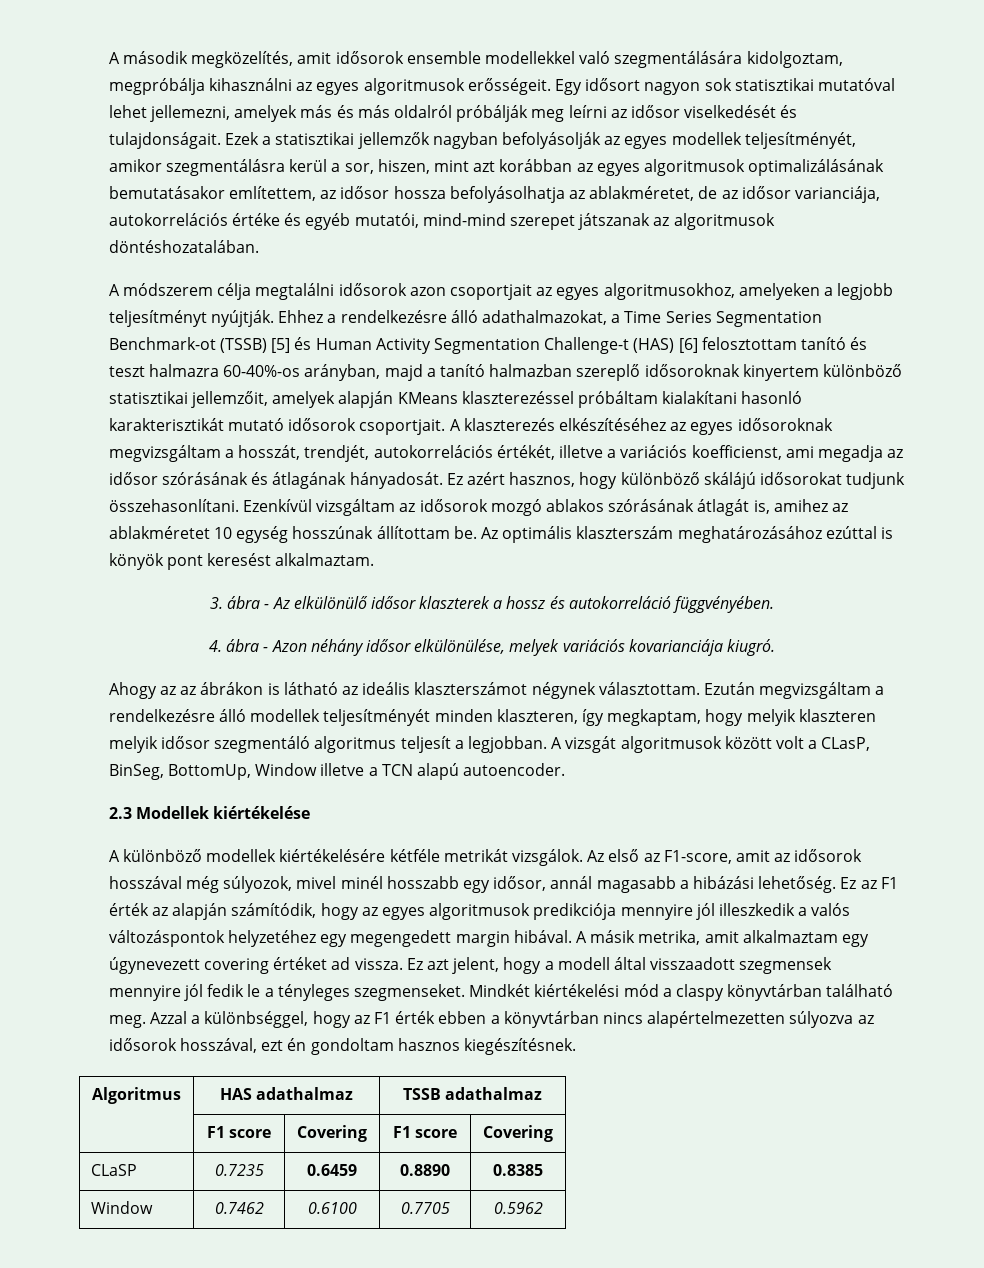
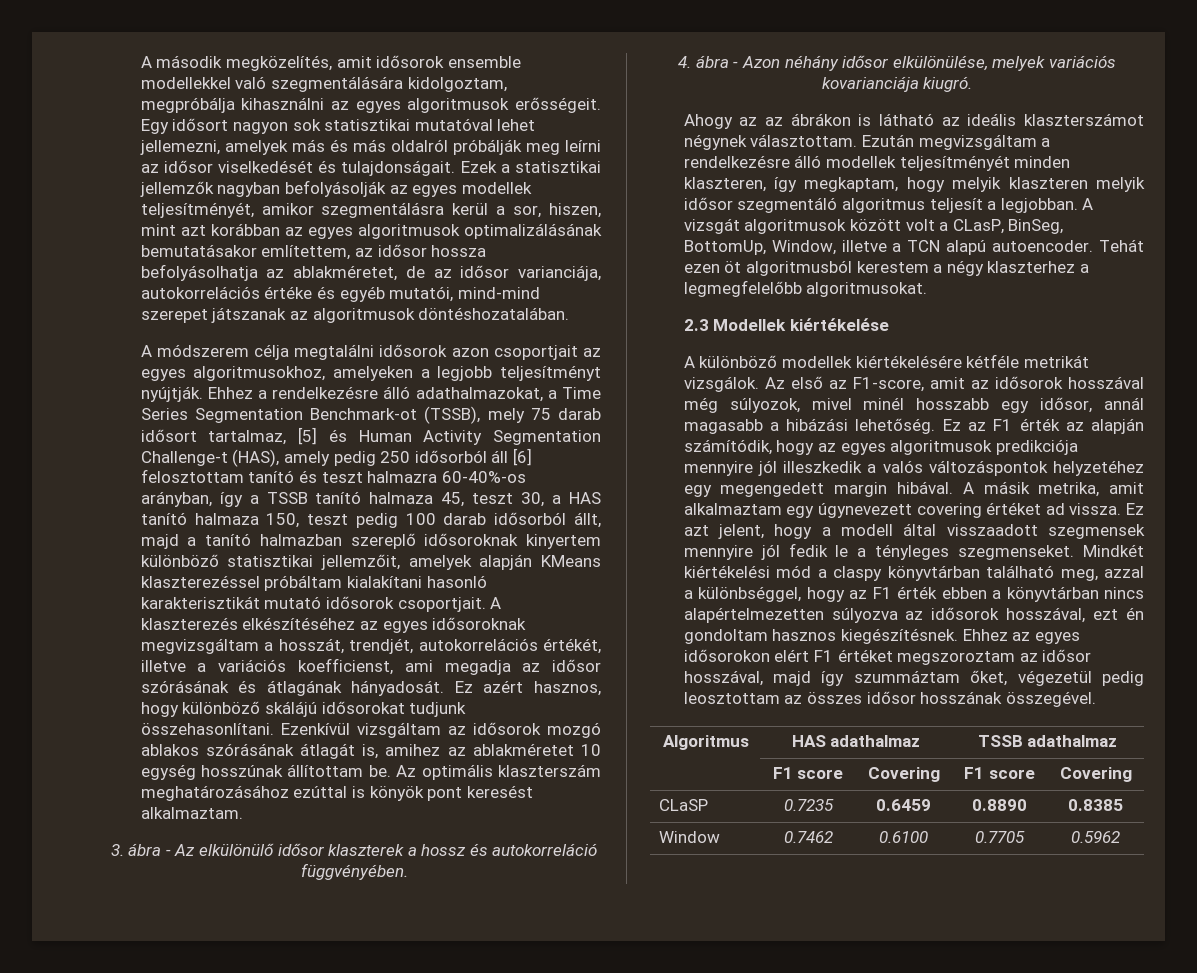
- Ehhez a rendelkezésre álló adathalmazokat, a Time Series Segmentation Benchmark-ot (TSSB) [5] és Human Activity Segmentation Challenge-t (HAS) [6] felosztottam tanító és teszt halmazra 60-40%-os arányban, majd a tanító halmazban szereplő idősoroknak kinyertem különböző statisztikai jellemzőit, amelyek alapján KMeans klaszterezéssel próbáltam kialakítani hasonló karakterisztikát mutató idősorok csoportjait.
+ Ehhez a rendelkezésre álló adathalmazokat, a Time Series Segmentation Benchmark-ot (TSSB), mely 75 darab idősort tartalmaz, [5] és Human Activity Segmentation Challenge-t (HAS), amely pedig 250 idősorból áll [6] felosztottam tanító és teszt halmazra 60-40%-os arányban, így a TSSB tanító halmaza 45, teszt 30, a HAS tanító halmaza 150, teszt pedig 100 darab idősorból állt, majd a tanító halmazban szereplő idősoroknak kinyertem különböző statisztikai jellemzőit, amelyek alapján KMeans klaszterezéssel próbáltam kialakítani hasonló karakterisztikát mutató idősorok csoportjait.
- A vizsgát algoritmusok között volt a CLasP, BinSeg, BottomUp, Window illetve a TCN alapú autoencoder.
+ A vizsgát algoritmusok között volt a CLasP, BinSeg, BottomUp, Window, illetve a TCN alapú autoencoder. Tehát ezen öt algoritmusból kerestem a négy klaszterhez a legmegfelelőbb algoritmusokat.
- Mindkét kiértékelési mód a claspy könyvtárban található meg. Azzal a különbséggel, hogy az F1 érték ebben a könyvtárban nincs alapértelmezetten súlyozva az idősorok hosszával, ezt én gondoltam hasznos kiegészítésnek.
+ Mindkét kiértékelési mód a claspy könyvtárban található meg, azzal a különbséggel, hogy az F1 érték ebben a könyvtárban nincs alapértelmezetten súlyozva az idősorok hosszával, ezt én gondoltam hasznos kiegészítésnek. Ehhez az egyes idősorokon elért F1 értéket megszoroztam az idősor hosszával, majd így szummáztam őket, végezetül pedig leosztottam az összes idősor hosszának összegével.

